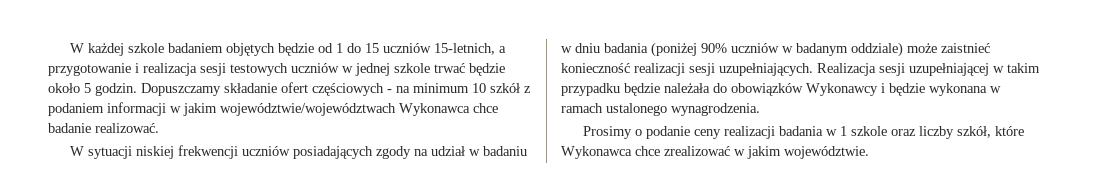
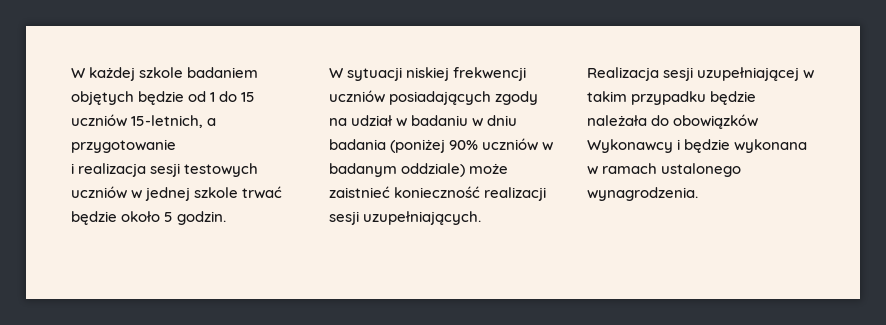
- W każdej szkole badaniem objętych będzie od 1 do 15 uczniów 15-letnich, a przygotowanie i realizacja sesji testowych uczniów w jednej szkole trwać będzie około 5 godzin. Dopuszczamy składanie ofert częściowych - na minimum 10 szkół z podaniem informacji w jakim województwie/województwach Wykonawca chce badanie realizować.
+ W każdej szkole badaniem objętych będzie od 1 do 15 uczniów 15-letnich, a przygotowanie
+ i realizacja sesji testowych uczniów w jednej szkole trwać będzie około 5 godzin.
- Prosimy o podanie ceny realizacji badania w 1 szkole oraz liczby szkół, które Wykonawca chce zrealizować w jakim województwie.

